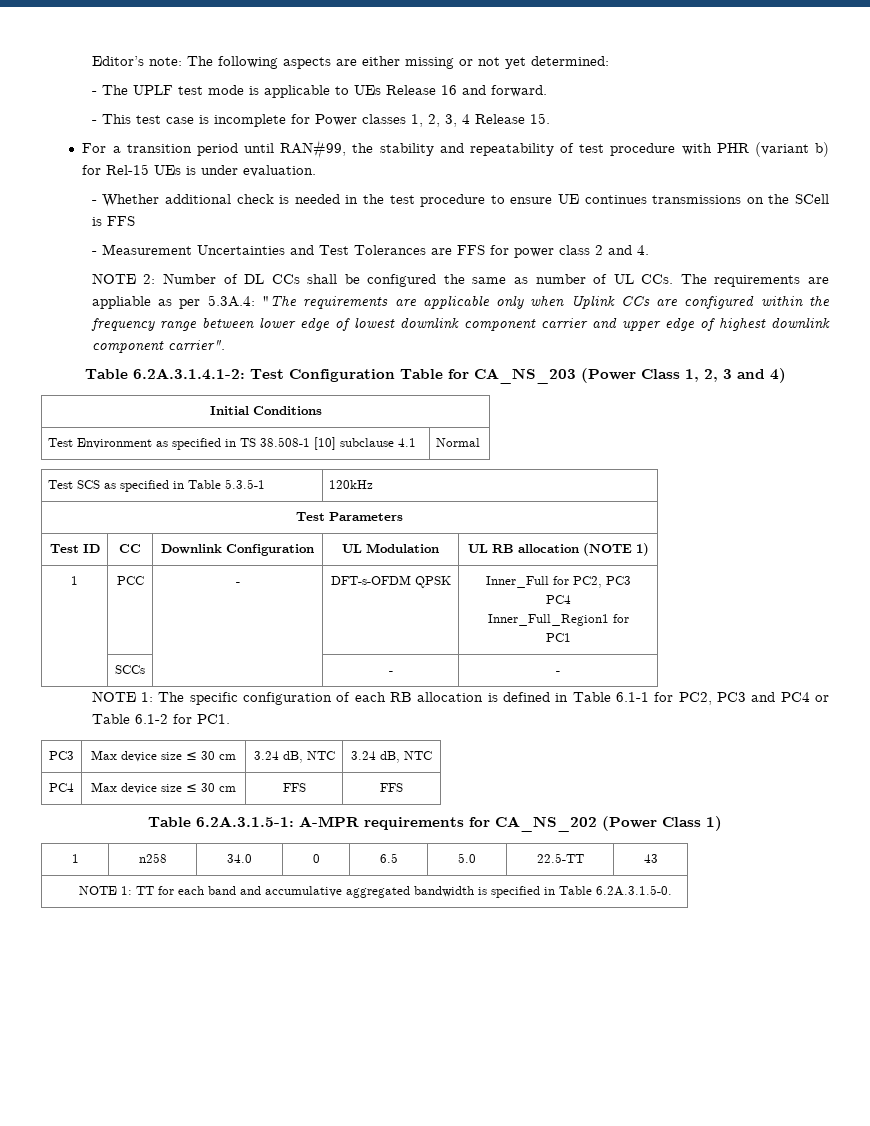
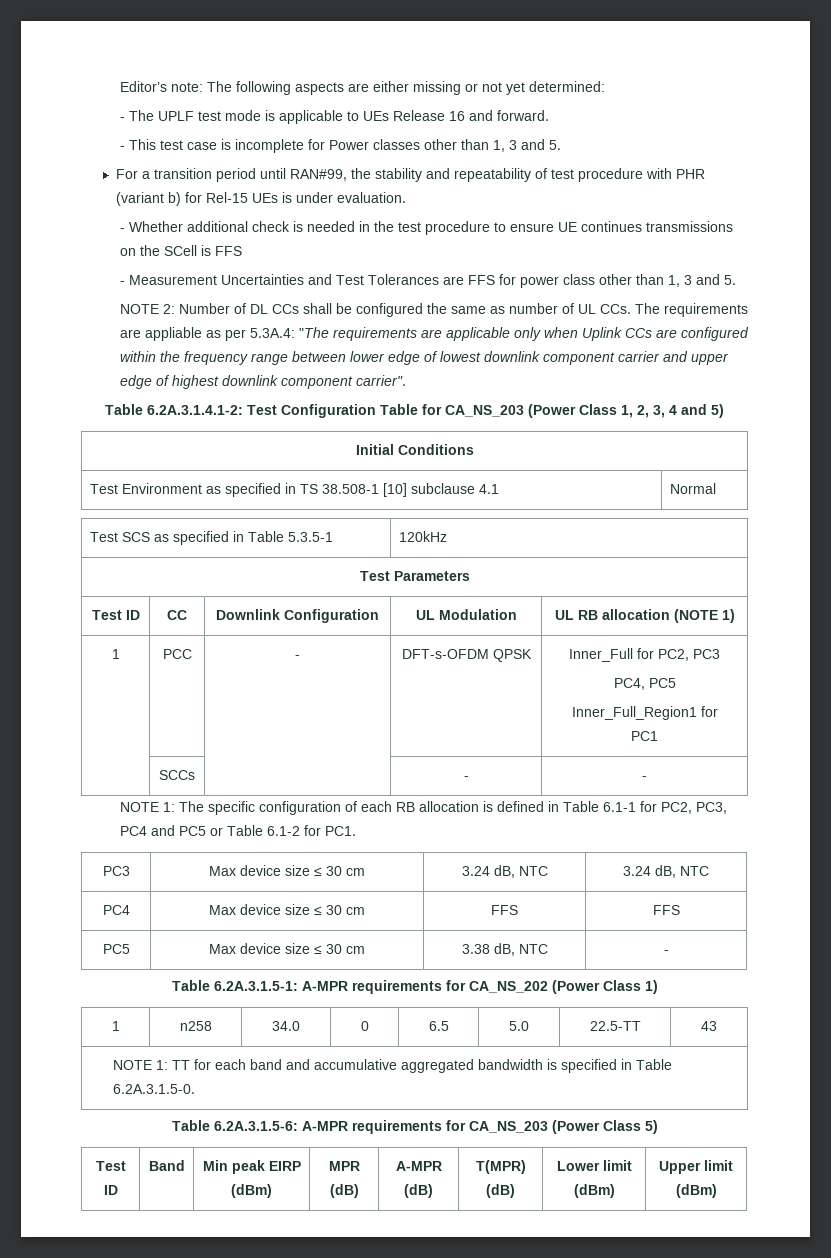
- - This test case is incomplete for Power classes 1, 2, 3, 4 Release 15.
+ - This test case is incomplete for Power classes other than 1, 3 and 5.
- - Measurement Uncertainties and Test Tolerances are FFS for power class 2 and 4.
+ - Measurement Uncertainties and Test Tolerances are FFS for power class other than 1, 3 and 5.
- Table 6.2A.3.1.4.1-2: Test Configuration Table for CA_NS_203 (Power Class 1, 2, 3 and 4)
+ Table 6.2A.3.1.4.1-2: Test Configuration Table for CA_NS_203 (Power Class 1, 2, 3, 4 and 5)
  1 | PCC | - | DFT-s-OFDM QPSK | Inner_Full for PC2, PC3
- PC4
+ PC4, PC5
- NOTE 1: The specific configuration of each RB allocation is defined in Table 6.1-1 for PC2, PC3 and PC4 or Table 6.1-2 for PC1.
+ NOTE 1: The specific configuration of each RB allocation is defined in Table 6.1-1 for PC2, PC3, PC4 and PC5 or Table 6.1-2 for PC1.
+ PC5 | Max device size ≤ 30 cm | 3.38 dB, NTC | -
+ Table 6.2A.3.1.5-6: A-MPR requirements for CA_NS_203 (Power Class 5)
+ Test ID | Band | Min peak EIRP (dBm) | MPR (dB) | A-MPR (dB) | T(MPR) (dB) | Lower limit (dBm) | Upper limit (dBm)

